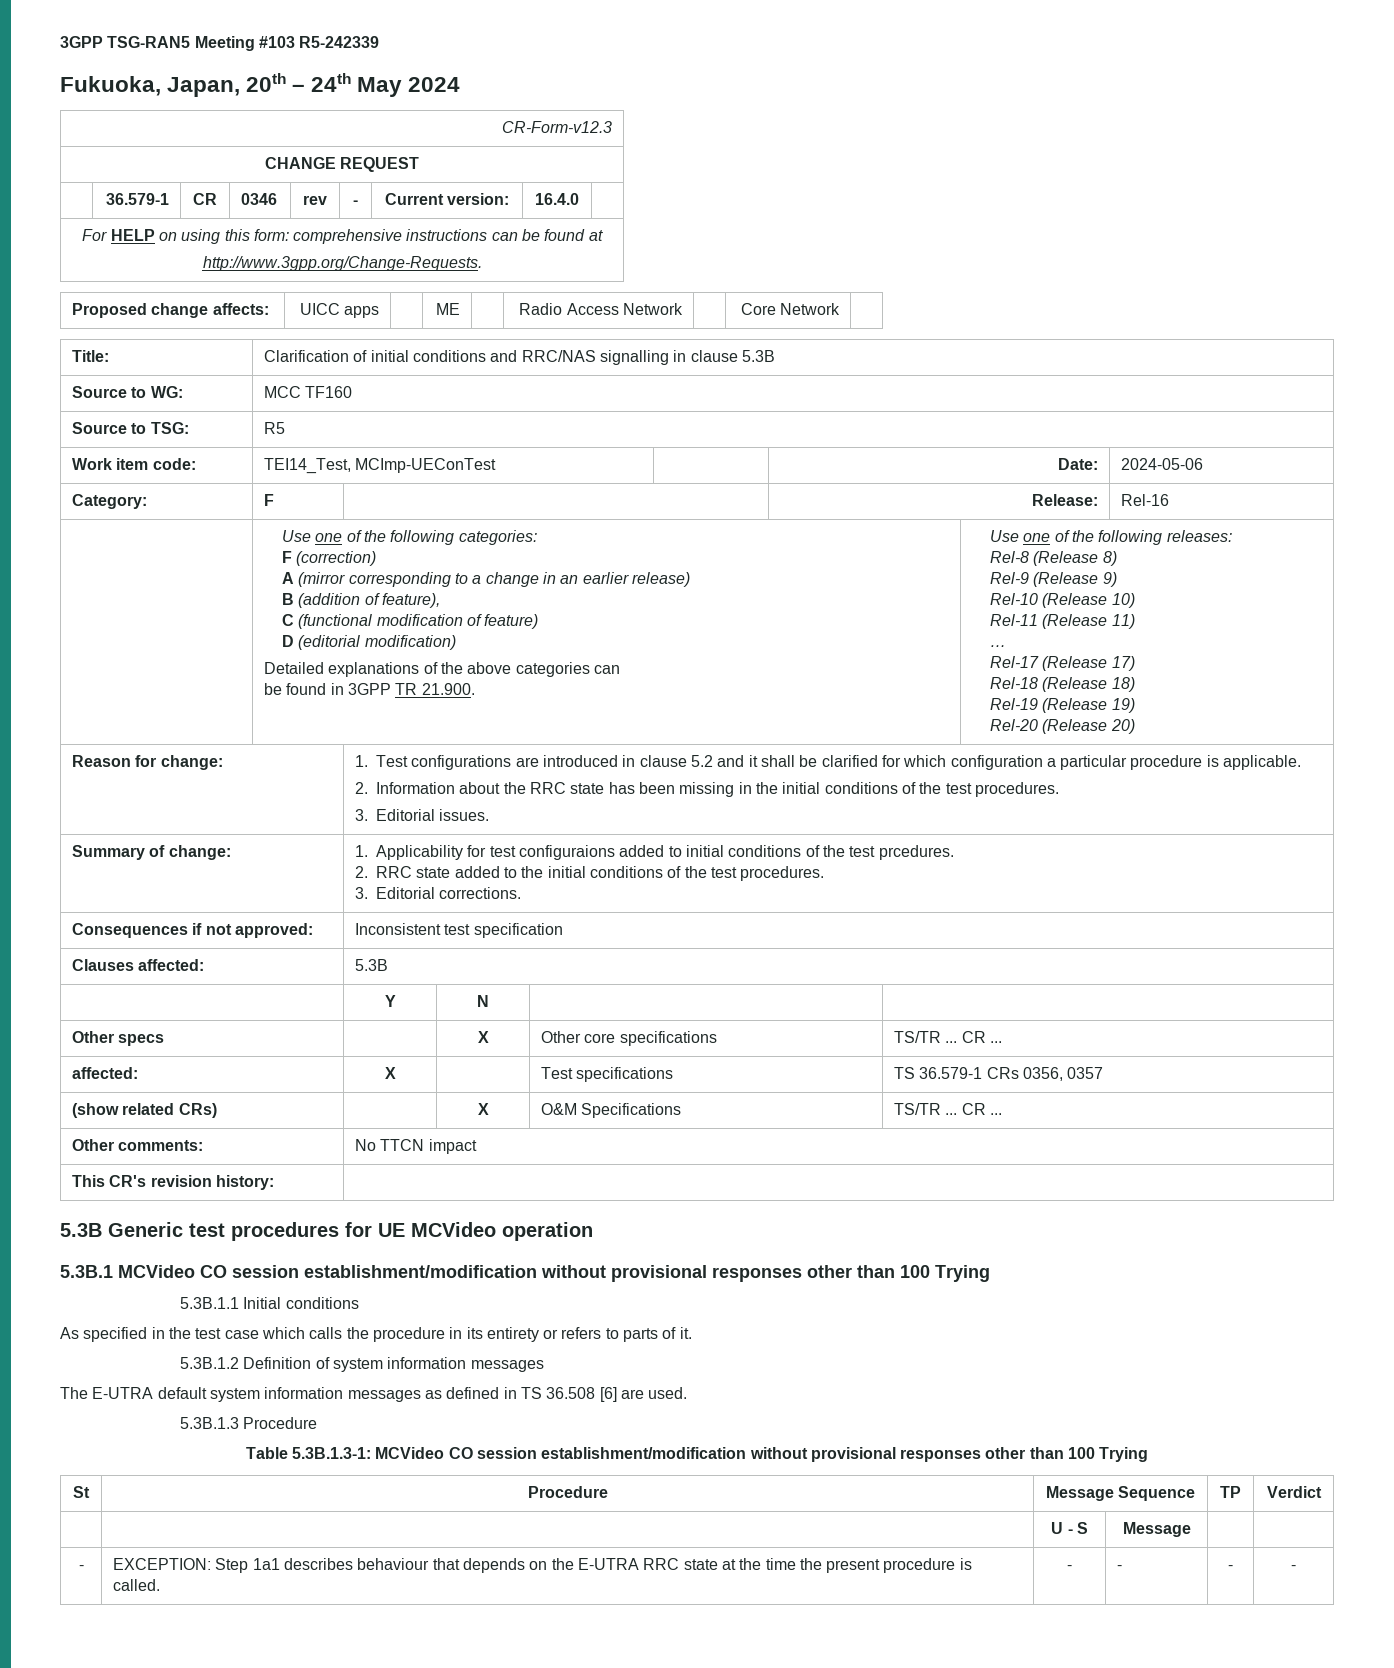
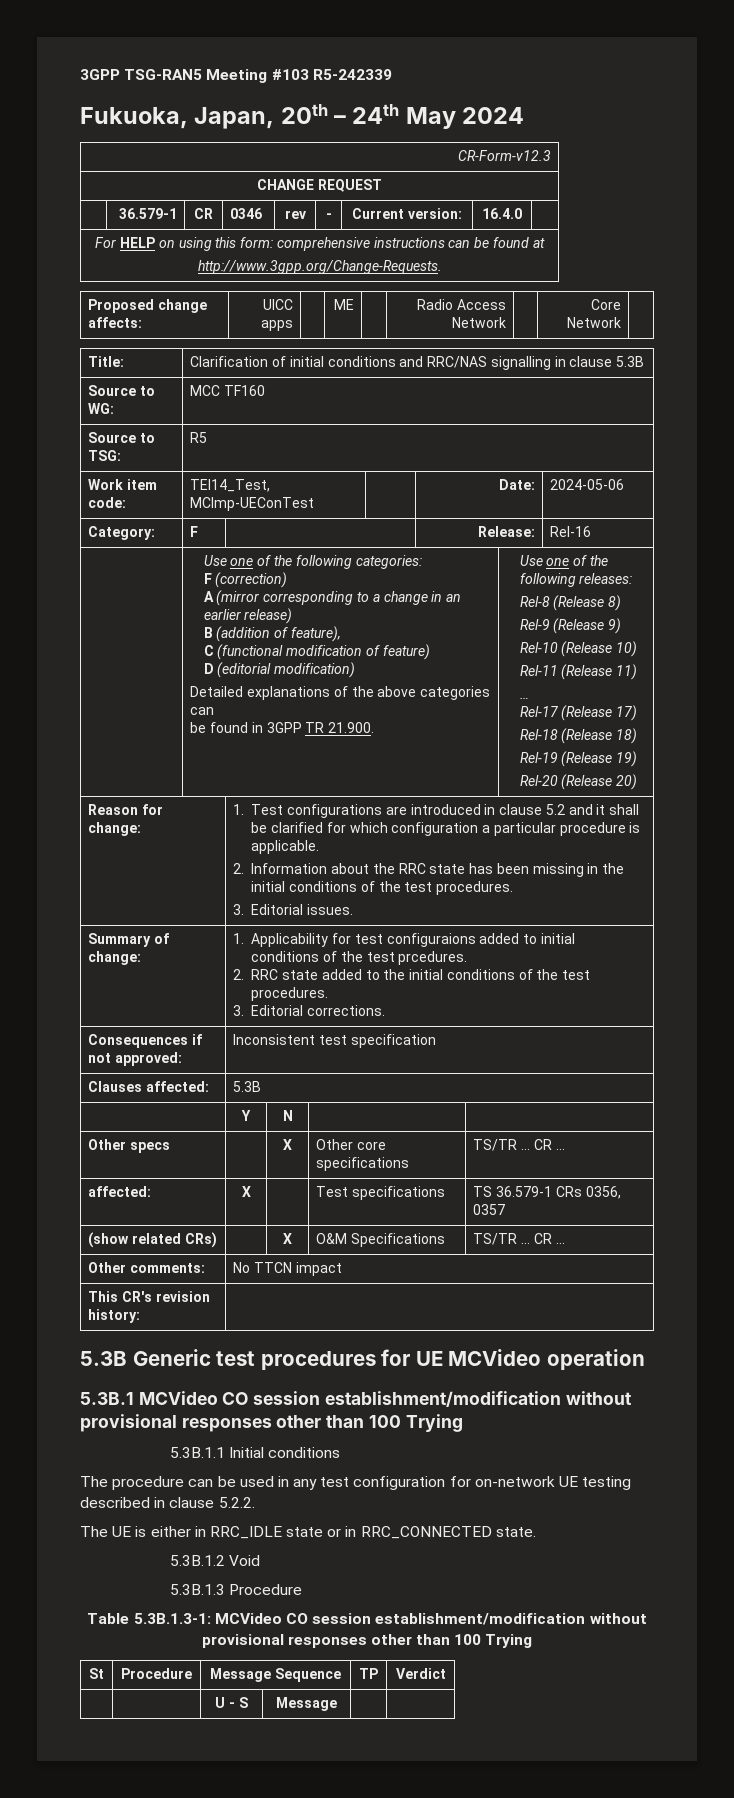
- As specified in the test case which calls the procedure in its entirety or refers to parts of it.
- 5.3B.1.2 Definition of system information messages
- The E-UTRA default system information messages as defined in TS 36.508 [6] are used.
+ The procedure can be used in any test configuration for on-network UE testing described in clause 5.2.2.
+ The UE is either in RRC_IDLE state or in RRC_CONNECTED state.
+ 5.3B.1.2 Void
- - | EXCEPTION: Step 1a1 describes behaviour that depends on the E-UTRA RRC state at the time the present procedure is called. | - | - | - | -

